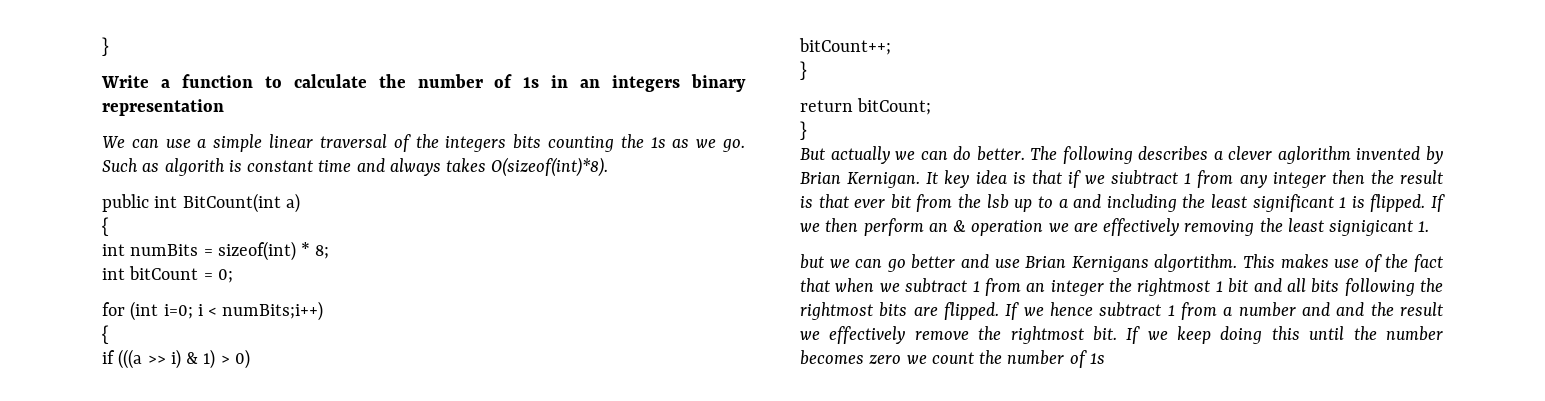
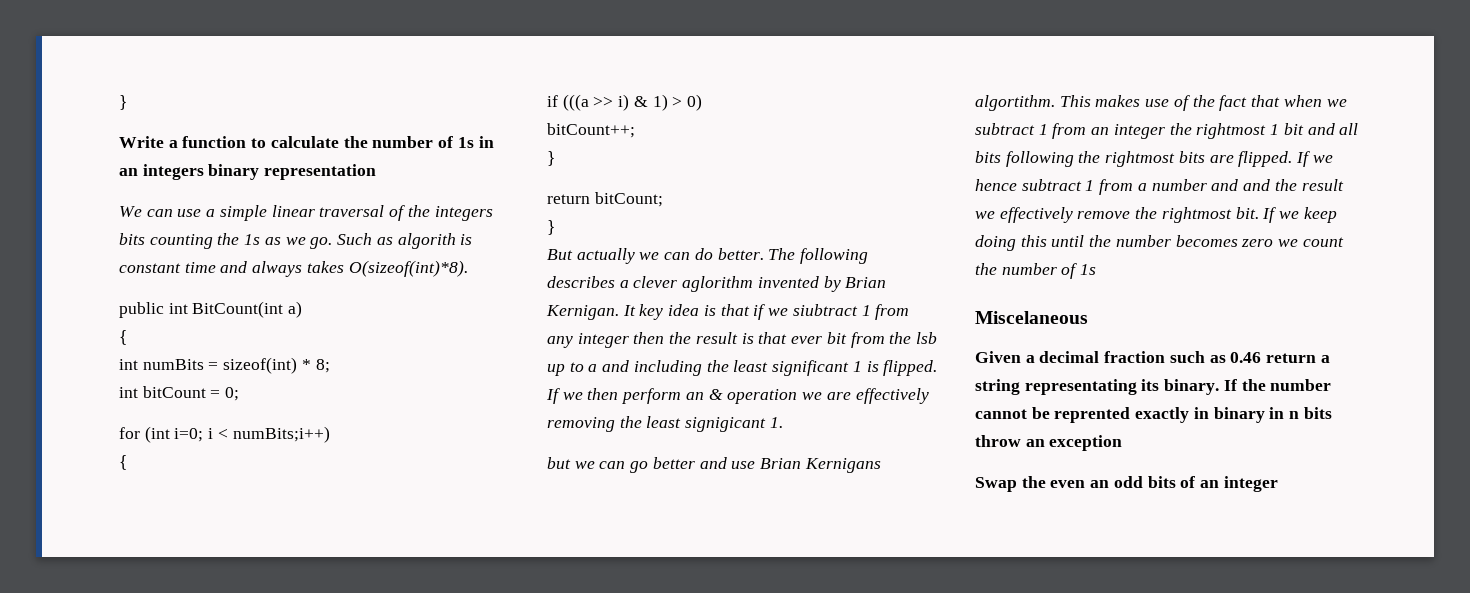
+ Miscelaneous
+ Given a decimal fraction such as 0.46 return a string representating its binary. If the number cannot be reprented exactly in binary in n bits throw an exception
+ Swap the even an odd bits of an integer

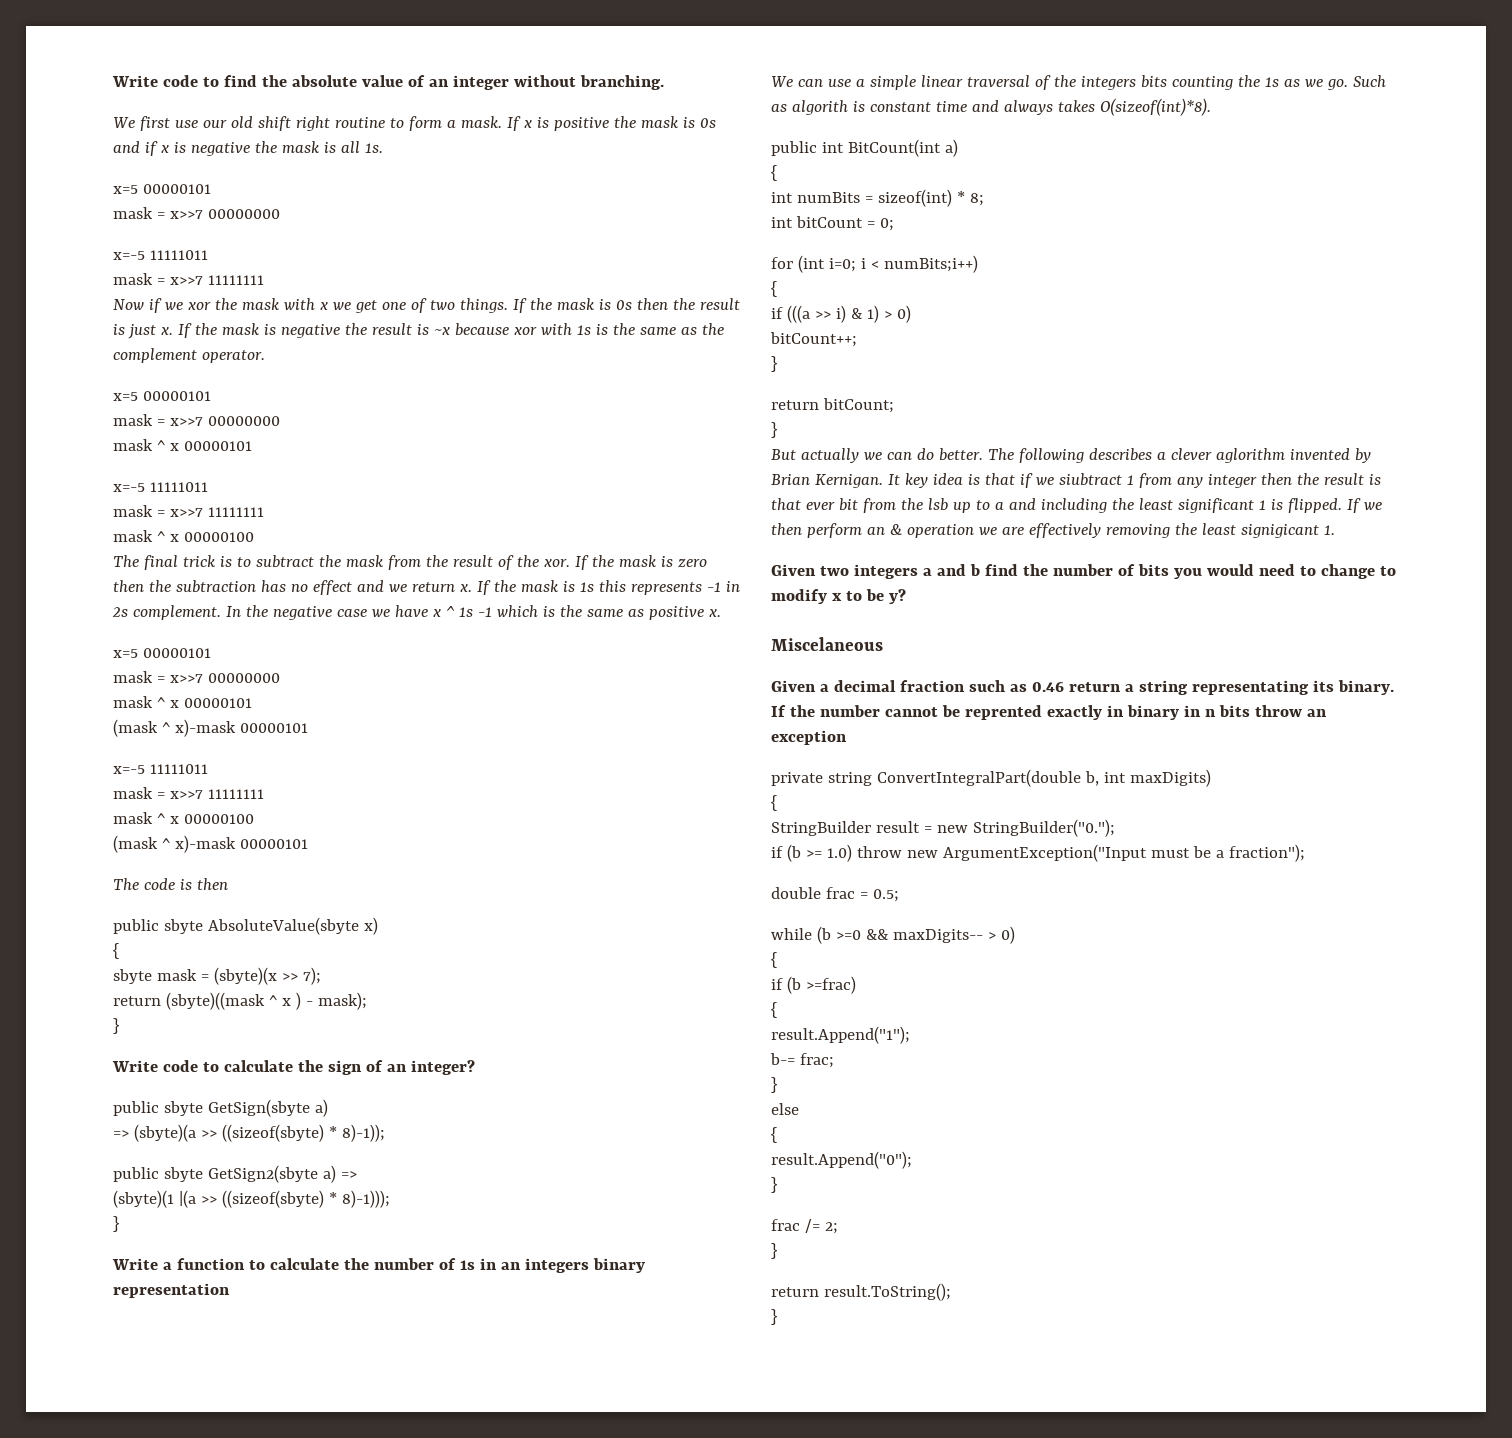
+ Write code to find the absolute value of an integer without branching.
+ We first use our old shift right routine to form a mask. If x is positive the mask is 0s and if x is negative the mask is all 1s.
+ x=5 00000101
+ mask = x>>7 00000000
+ x=-5 11111011
+ mask = x>>7 11111111
+ Now if we xor the mask with x we get one of two things. If the mask is 0s then the result is just x. If the mask is negative the result is ~x because xor with 1s is the same as the complement operator.
+ x=5 00000101
+ mask = x>>7 00000000
+ mask ^ x 00000101
+ x=-5 11111011
+ mask = x>>7 11111111
+ mask ^ x 00000100
+ The final trick is to subtract the mask from the result of the xor. If the mask is zero then the subtraction has no effect and we return x. If the mask is 1s this represents -1 in 2s complement. In the negative case we have x ^ 1s -1 which is the same as positive x.
+ x=5 00000101
+ mask = x>>7 00000000
+ mask ^ x 00000101
+ (mask ^ x)-mask 00000101
+ x=-5 11111011
+ mask = x>>7 11111111
+ mask ^ x 00000100
+ (mask ^ x)-mask 00000101
+ The code is then
+ public sbyte AbsoluteValue(sbyte x)
+ {
+ sbyte mask = (sbyte)(x >> 7);
+ return (sbyte)((mask ^ x ) - mask);
+ }
+ Write code to calculate the sign of an integer?
+ public sbyte GetSign(sbyte a)
+ => (sbyte)(a >> ((sizeof(sbyte) * 8)-1));
+ public sbyte GetSign2(sbyte a) =>
+ (sbyte)(1 |(a >> ((sizeof(sbyte) * 8)-1)));
- but we can go better and use Brian Kernigans algortithm. This makes use of the fact that when we subtract 1 from an integer the rightmost 1 bit and all bits following the rightmost bits are flipped. If we hence subtract 1 from a number and and the result we effectively remove the rightmost bit. If we keep doing this until the number becomes zero we count the number of 1s
+ Given two integers a and b find the number of bits you would need to change to modify x to be y?
- Swap the even an odd bits of an integer
+ private string ConvertIntegralPart(double b, int maxDigits)
+ {
+ StringBuilder result = new StringBuilder("0.");
+ if (b >= 1.0) throw new ArgumentException("Input must be a fraction");
+ double frac = 0.5;
+ while (b >=0 && maxDigits-- > 0)
+ {
+ if (b >=frac)
+ {
+ result.Append("1");
+ b-= frac;
+ }
+ else
+ {
+ result.Append("0");
+ }
+ frac /= 2;
+ }
+ return result.ToString();
+ }

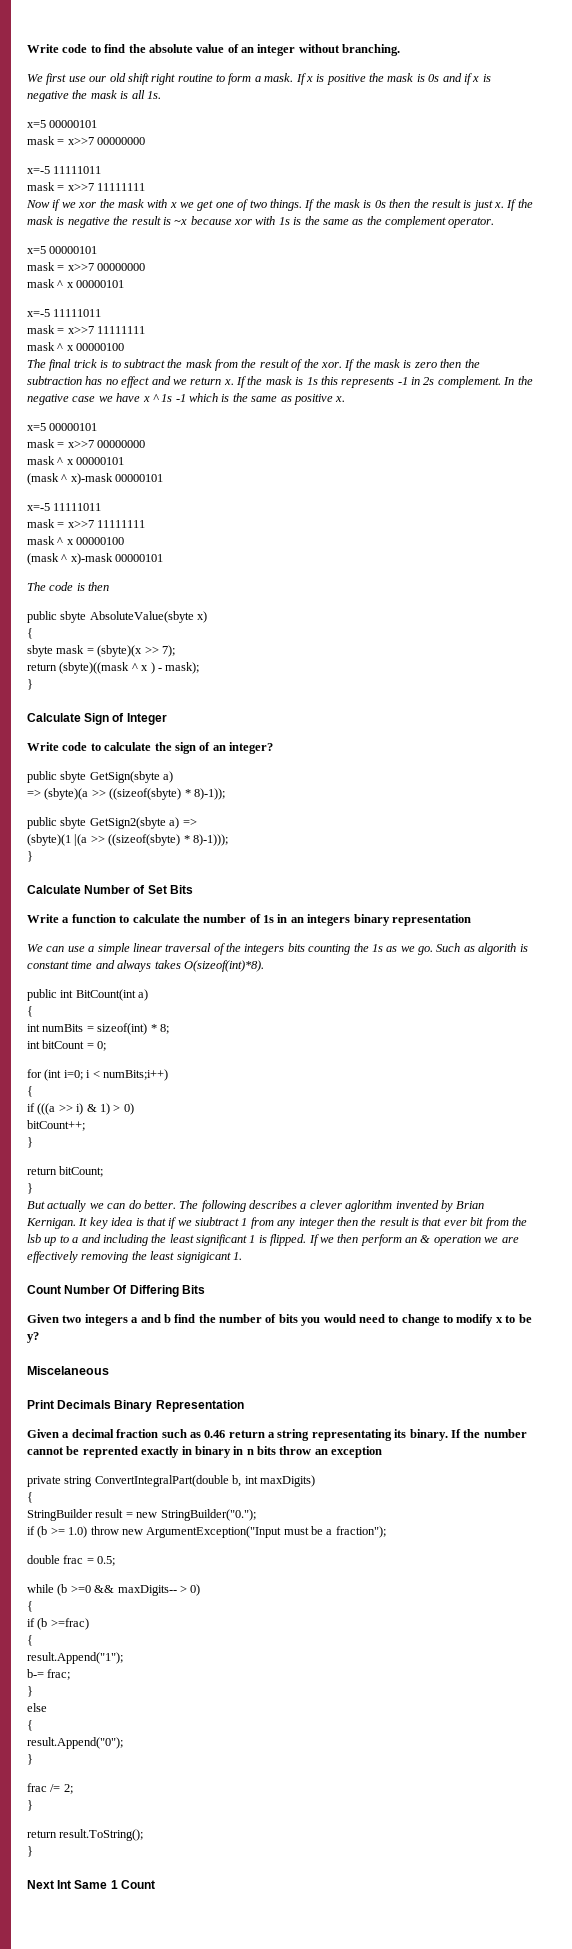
+ Calculate Sign of Integer
+ Calculate Number of Set Bits
+ Count Number Of Differing Bits
+ Print Decimals Binary Representation
+ Next Int Same 1 Count

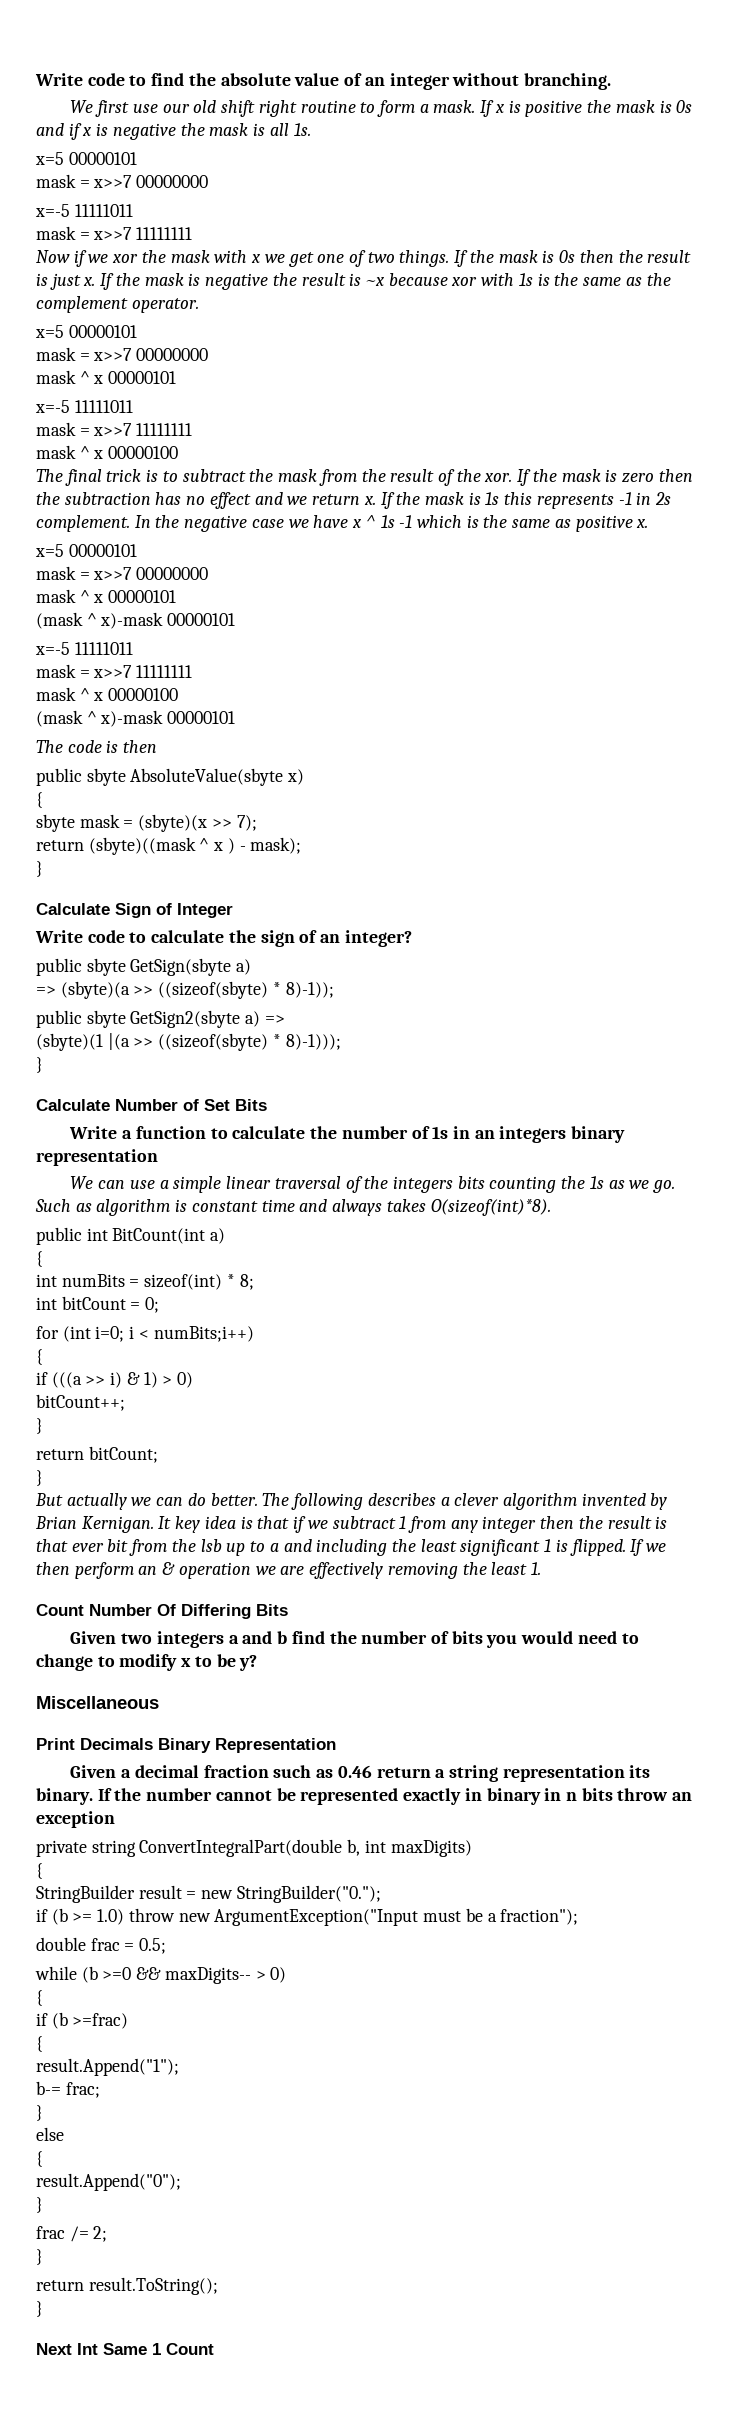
- Such as algorith is constant time and always takes O(sizeof(int)*8).
+ Such as algorithm is constant time and always takes O(sizeof(int)*8).
- The following describes a clever aglorithm invented by Brian Kernigan.
+ The following describes a clever algorithm invented by Brian Kernigan.
- It key idea is that if we siubtract 1 from any integer then the result is that ever bit from the lsb up to a and including the least significant 1 is flipped.
+ It key idea is that if we subtract 1 from any integer then the result is that ever bit from the lsb up to a and including the least significant 1 is flipped.
- If we then perform an & operation we are effectively removing the least signigicant 1.
+ If we then perform an & operation we are effectively removing the least 1.
- Miscelaneous
+ Miscellaneous
- Given a decimal fraction such as 0.46 return a string representating its binary.
+ Given a decimal fraction such as 0.46 return a string representation its binary.
- If the number cannot be reprented exactly in binary in n bits throw an exception
+ If the number cannot be represented exactly in binary in n bits throw an exception

